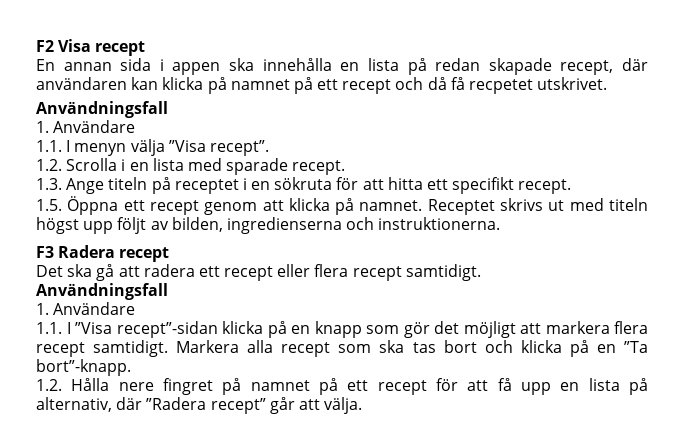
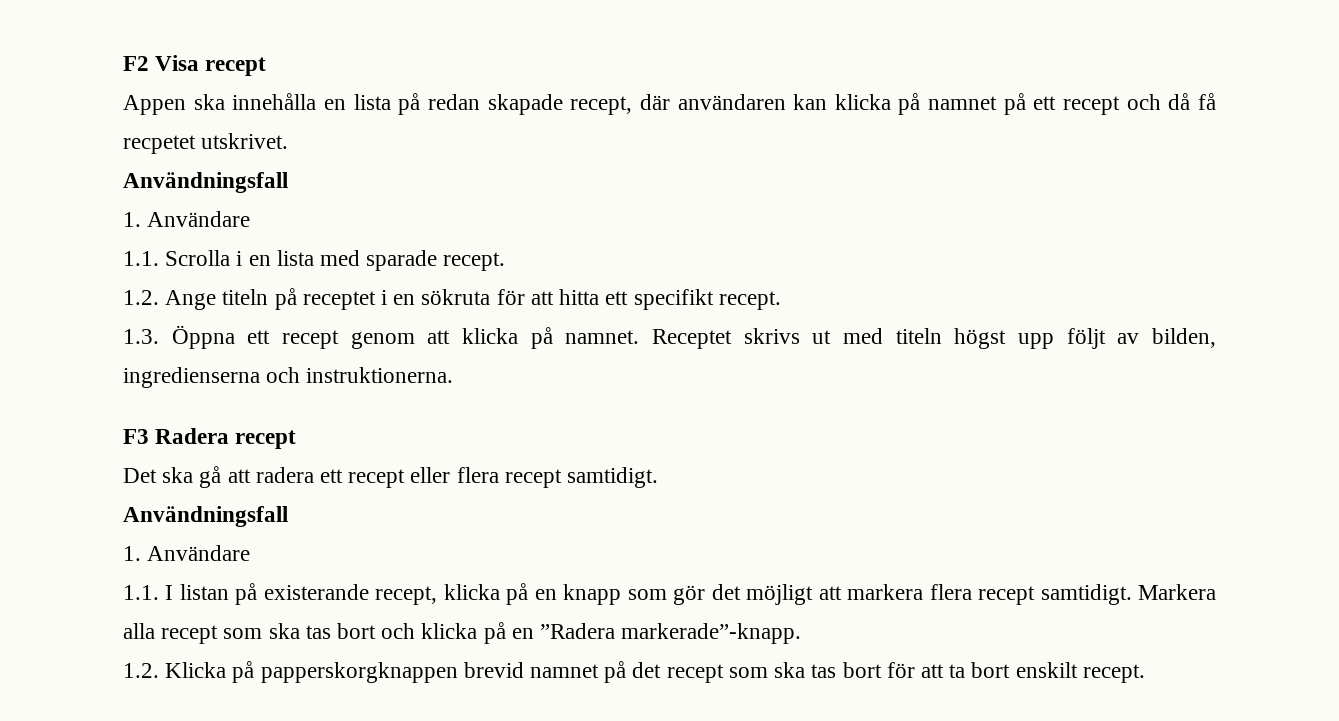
- En annan sida i appen ska innehålla en lista på redan skapade recept, där användaren kan klicka på namnet på ett recept och då få recpetet utskrivet.
+ Appen ska innehålla en lista på redan skapade recept, där användaren kan klicka på namnet på ett recept och då få recpetet utskrivet.
- 1.1. I menyn välja ”Visa recept”.
- 1.2. Scrolla i en lista med sparade recept.
+ 1.1. Scrolla i en lista med sparade recept.
- 1.3. Ange titeln på receptet i en sökruta för att hitta ett specifikt recept.
+ 1.2. Ange titeln på receptet i en sökruta för att hitta ett specifikt recept.
- 1.5. Öppna ett recept genom att klicka på namnet.
+ 1.3. Öppna ett recept genom att klicka på namnet.
- 1.1. I ”Visa recept”-sidan klicka på en knapp som gör det möjligt att markera flera recept samtidigt.
+ 1.1. I listan på existerande recept, klicka på en knapp som gör det möjligt att markera flera recept samtidigt.
- Markera alla recept som ska tas bort och klicka på en ”Ta bort”-knapp.
- 1.2. Hålla nere fingret på namnet på ett recept för att få upp en lista på alternativ, där ”Radera recept” går att välja.
+ Markera alla recept som ska tas bort och klicka på en ”Radera markerade”-knapp.
+ 1.2. Klicka på papperskorgknappen brevid namnet på det recept som ska tas bort för att ta bort enskilt recept.

